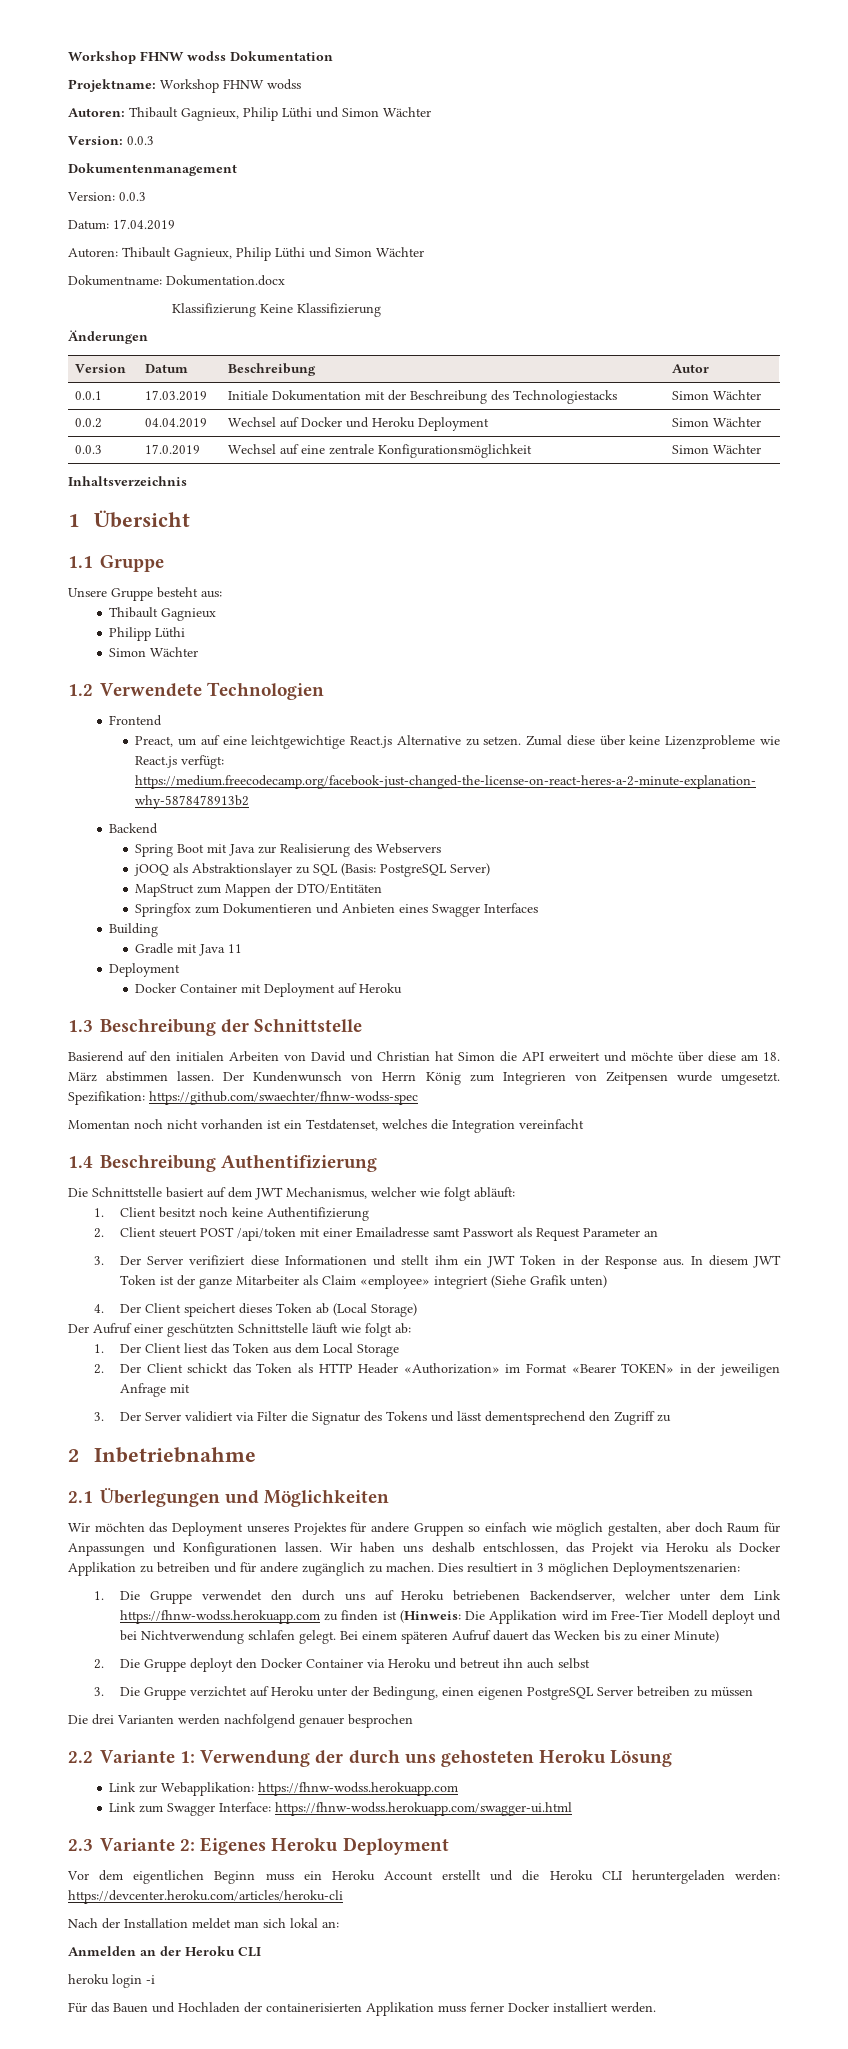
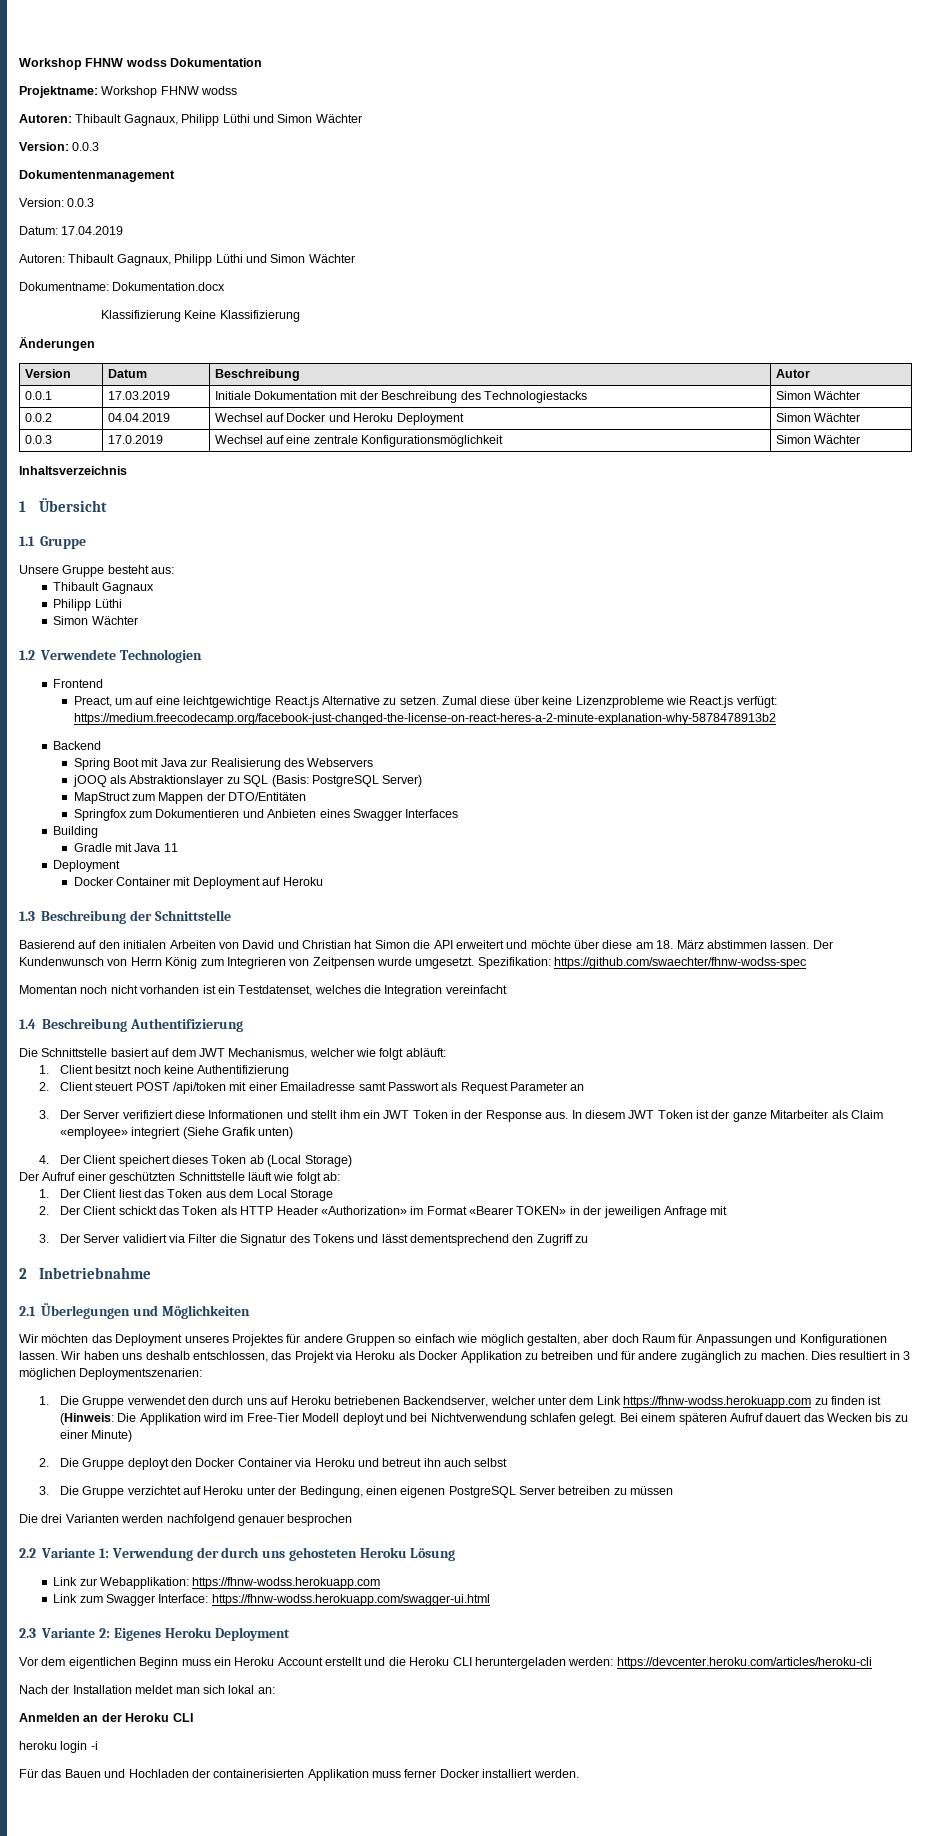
  Projektname: Workshop FHNW wodss
- Autoren: Thibault Gagnieux, Philip Lüthi und Simon Wächter
+ Autoren: Thibault Gagnaux, Philipp Lüthi und Simon Wächter
  Datum: 17.04.2019
- Autoren: Thibault Gagnieux, Philip Lüthi und Simon Wächter
+ Autoren: Thibault Gagnaux, Philipp Lüthi und Simon Wächter
- Thibault Gagnieux
+ Thibault Gagnaux

